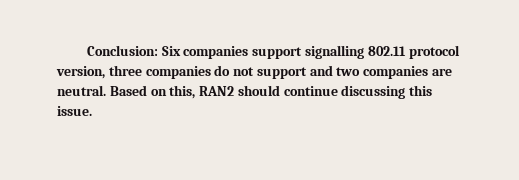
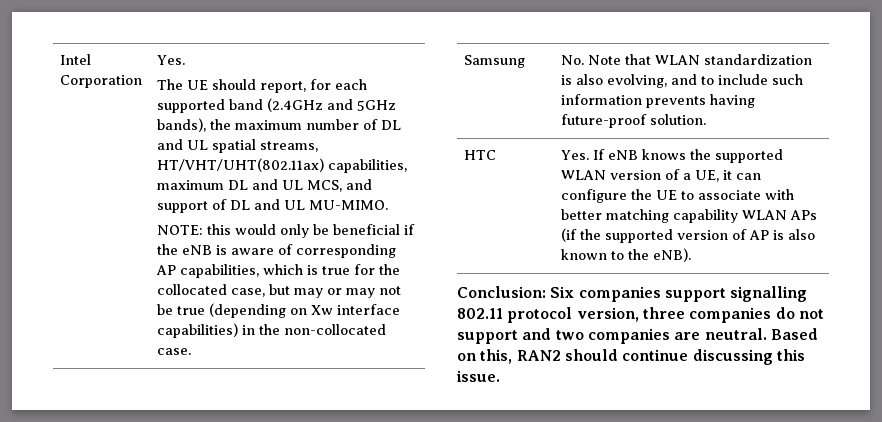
+ Intel Corporation | Yes.
+ The UE should report, for each supported band (2.4GHz and 5GHz bands), the maximum number of DL and UL spatial streams, HT/VHT/UHT(802.11ax) capabilities, maximum DL and UL MCS, and support of DL and UL MU-MIMO.
+ NOTE: this would only be beneficial if the eNB is aware of corresponding AP capabilities, which is true for the collocated case, but may or may not be true (depending on Xw interface capabilities) in the non-collocated case.
+ Samsung | No. Note that WLAN standardization is also evolving, and to include such information prevents having future-proof solution.
+ HTC | Yes. If eNB knows the supported WLAN version of a UE, it can configure the UE to associate with better matching capability WLAN APs (if the supported version of AP is also known to the eNB).

